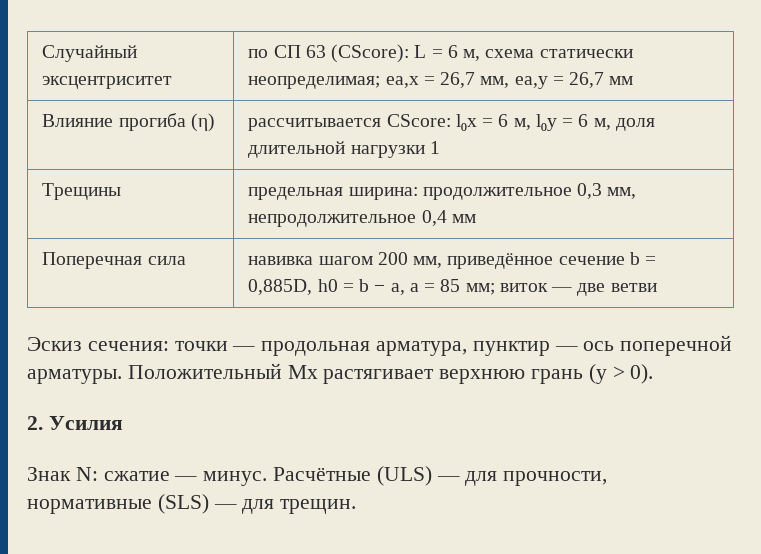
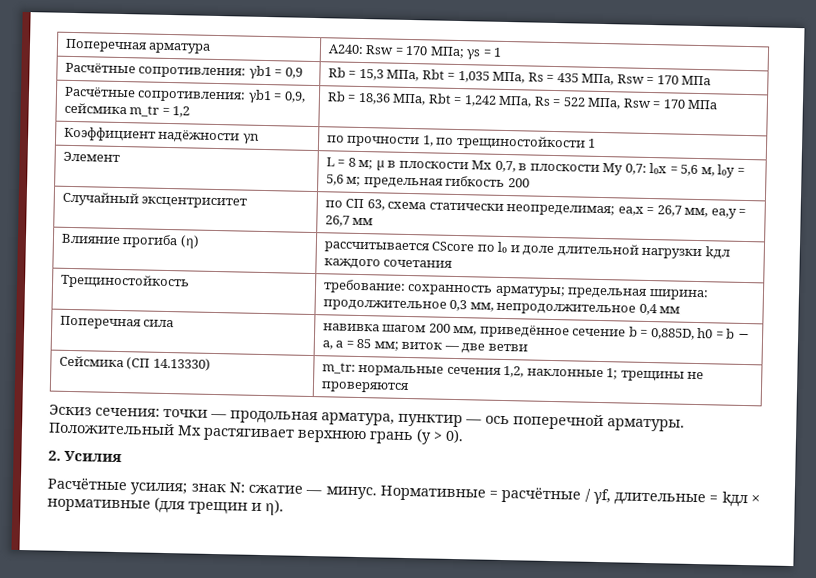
- Случайный эксцентриситет | по СП 63 (CScore): L = 6 м, схема статически неопределимая; ea,x = 26,7 мм, ea,y = 26,7 мм
+ Поперечная арматура | A240: Rsw = 170 МПа; γs = 1
+ Расчётные сопротивления: γb1 = 0,9 | Rb = 15,3 МПа, Rbt = 1,035 МПа, Rs = 435 МПа, Rsw = 170 МПа
+ Расчётные сопротивления: γb1 = 0,9, сейсмика m_tr = 1,2 | Rb = 18,36 МПа, Rbt = 1,242 МПа, Rs = 522 МПа, Rsw = 170 МПа
+ Коэффициент надёжности γn | по прочности 1, по трещиностойкости 1
+ Элемент | L = 8 м; μ в плоскости Mx 0,7, в плоскости My 0,7: l₀x = 5,6 м, l₀y = 5,6 м; предельная гибкость 200
+ Случайный эксцентриситет | по СП 63, схема статически неопределимая; ea,x = 26,7 мм, ea,y = 26,7 мм
- Влияние прогиба (η) | рассчитывается CScore: l₀x = 6 м, l₀y = 6 м, доля длительной нагрузки 1
- Трещины | предельная ширина: продолжительное 0,3 мм, непродолжительное 0,4 мм
+ Влияние прогиба (η) | рассчитывается CScore по l₀ и доле длительной нагрузки kдл каждого сочетания
+ Трещиностойкость | требование: сохранность арматуры; предельная ширина: продолжительное 0,3 мм, непродолжительное 0,4 мм
+ Сейсмика (СП 14.13330) | m_tr: нормальные сечения 1,2, наклонные 1; трещины не проверяются
- Знак N: сжатие — минус.
+ Расчётные усилия; знак N: сжатие — минус.
- Расчётные (ULS) — для прочности, нормативные (SLS) — для трещин.
+ Нормативные = расчётные / γf, длительные = kдл × нормативные (для трещин и η).

